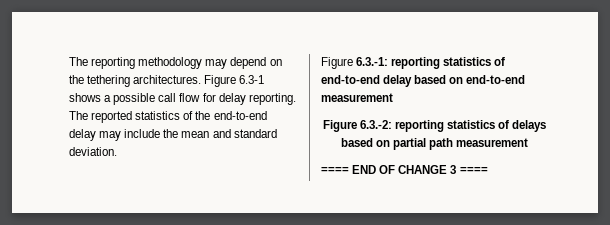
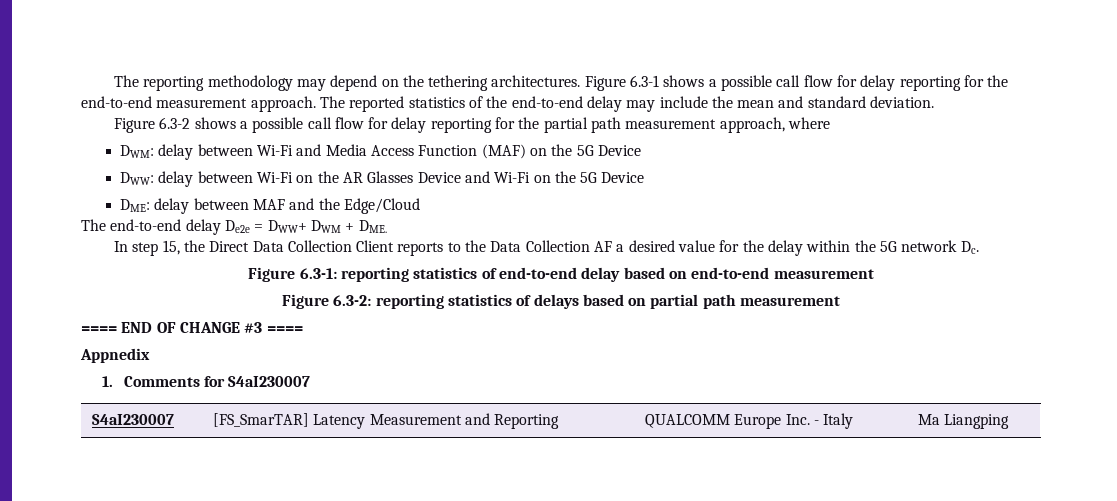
- Figure 6.3-1 shows a possible call flow for delay reporting.
+ Figure 6.3-1 shows a possible call flow for delay reporting for the end-to-end measurement approach.
- Figure 6.3.-1: reporting statistics of end-to-end delay based on end-to-end measurement
+ Figure 6.3-2 shows a possible call flow for delay reporting for the partial path measurement approach, where
+ DWM: delay between Wi-Fi and Media Access Function (MAF) on the 5G Device
+ DWW: delay between Wi-Fi on the AR Glasses Device and Wi-Fi on the 5G Device
+ DME: delay between MAF and the Edge/Cloud
+ The end-to-end delay De2e = DWW+ DWM + DME.
+ In step 15, the Direct Data Collection Client reports to the Data Collection AF a desired value for the delay within the 5G network Dc.
+ Figure 6.3-1: reporting statistics of end-to-end delay based on end-to-end measurement
- Figure 6.3.-2: reporting statistics of delays based on partial path measurement
+ Figure 6.3-2: reporting statistics of delays based on partial path measurement
- ==== END OF CHANGE 3 ====
+ ==== END OF CHANGE #3 ====
+ Appnedix
+ 1. Comments for S4aI230007
+ S4aI230007 | [FS_SmarTAR] Latency Measurement and Reporting | QUALCOMM Europe Inc. - Italy | Ma Liangping

